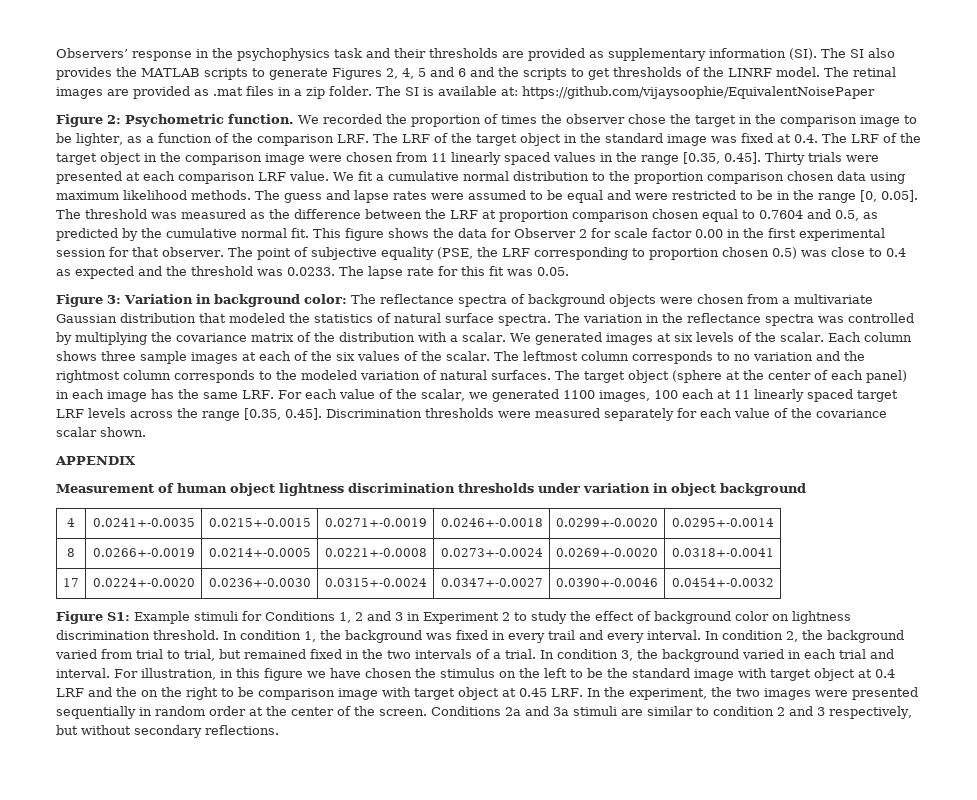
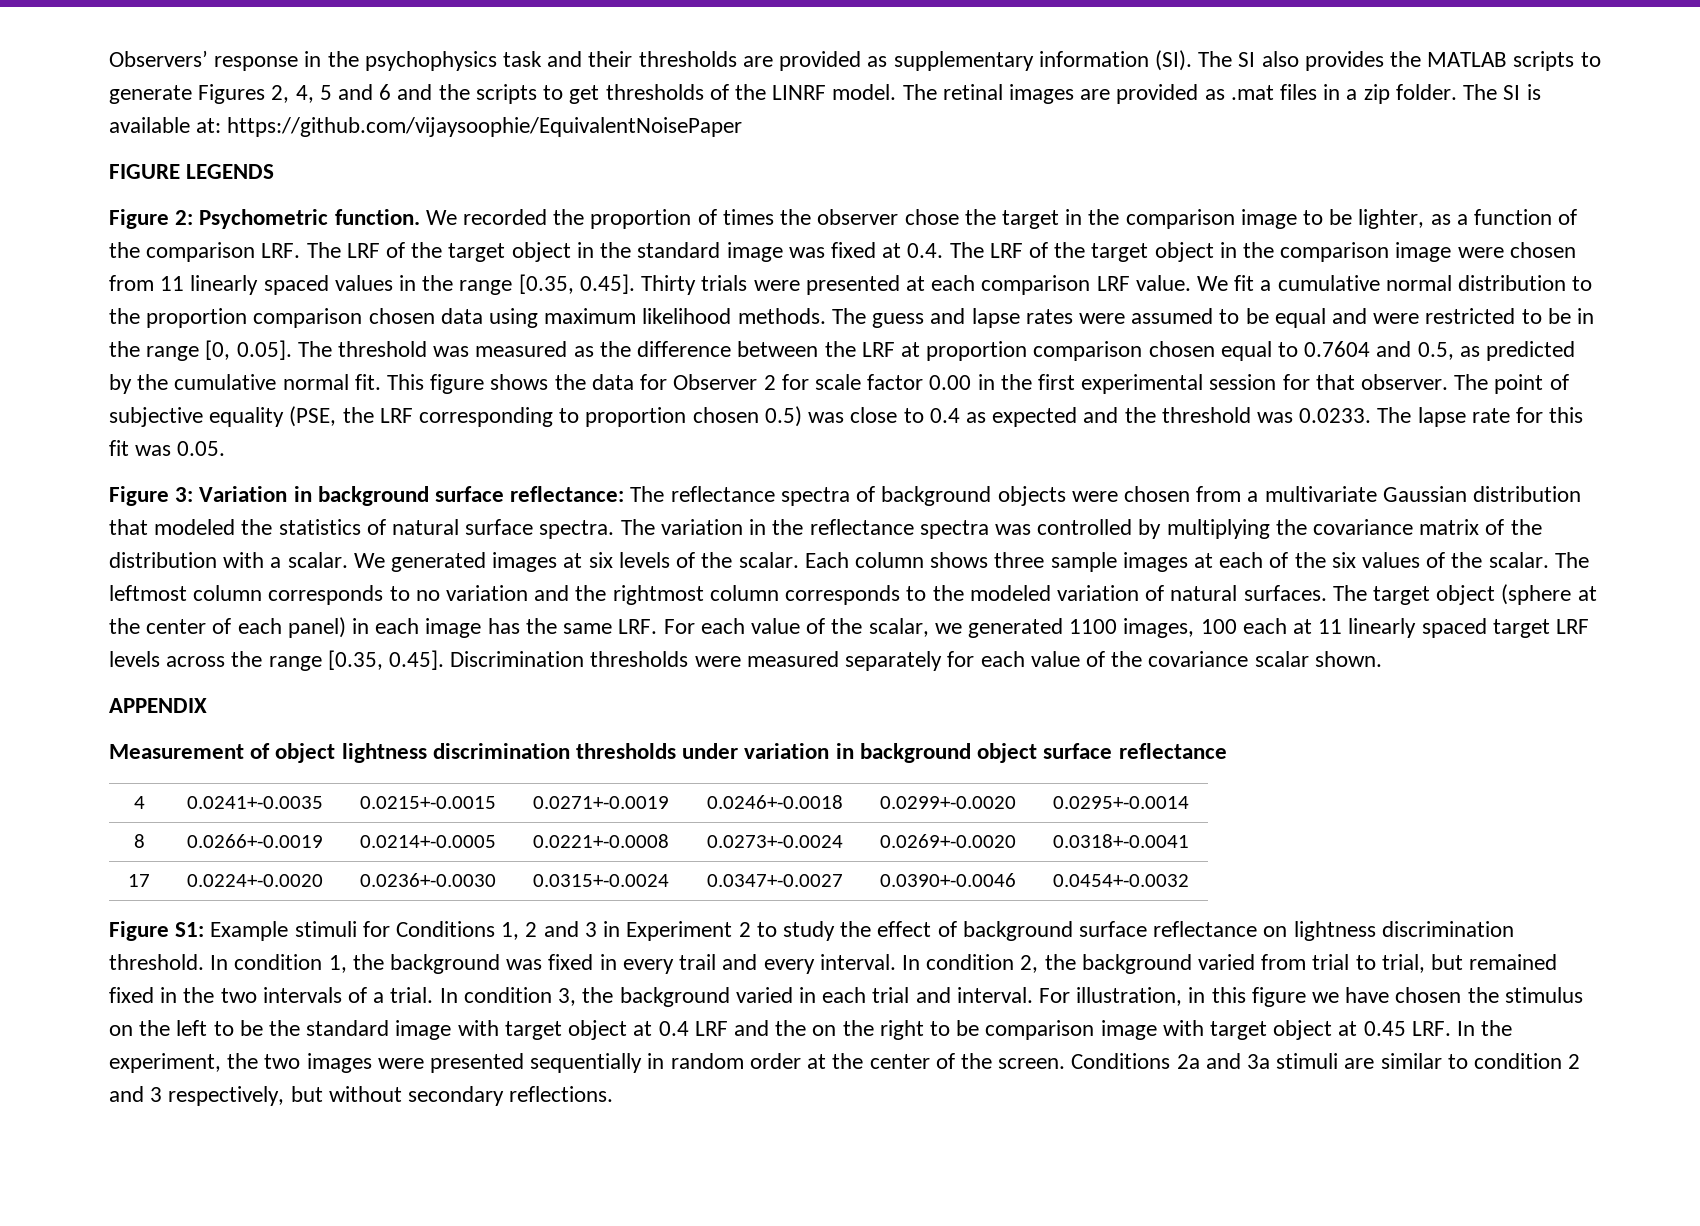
+ FIGURE LEGENDS
- Figure 3: Variation in background color: The reflectance spectra of background objects were chosen from a multivariate Gaussian distribution that modeled the statistics of natural surface spectra.
+ Figure 3: Variation in background surface reflectance: The reflectance spectra of background objects were chosen from a multivariate Gaussian distribution that modeled the statistics of natural surface spectra.
- Measurement of human object lightness discrimination thresholds under variation in object background
+ Measurement of object lightness discrimination thresholds under variation in background object surface reflectance
- Figure S1: Example stimuli for Conditions 1, 2 and 3 in Experiment 2 to study the effect of background color on lightness discrimination threshold.
+ Figure S1: Example stimuli for Conditions 1, 2 and 3 in Experiment 2 to study the effect of background surface reflectance on lightness discrimination threshold.

